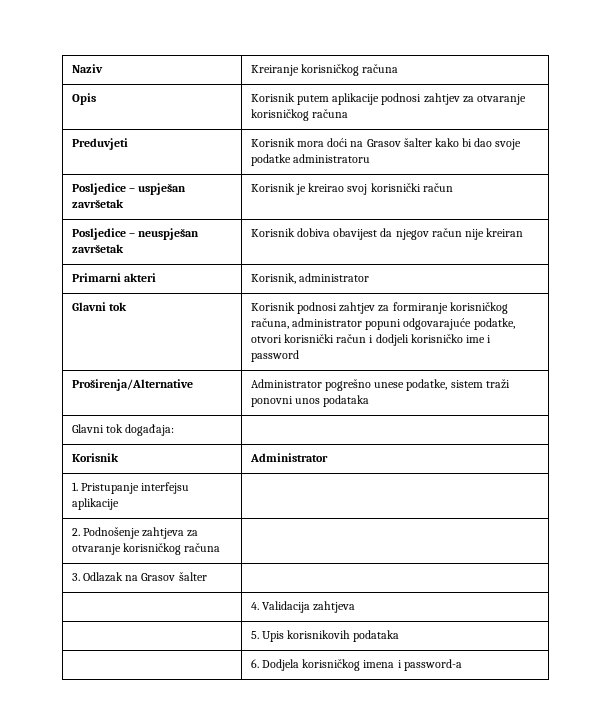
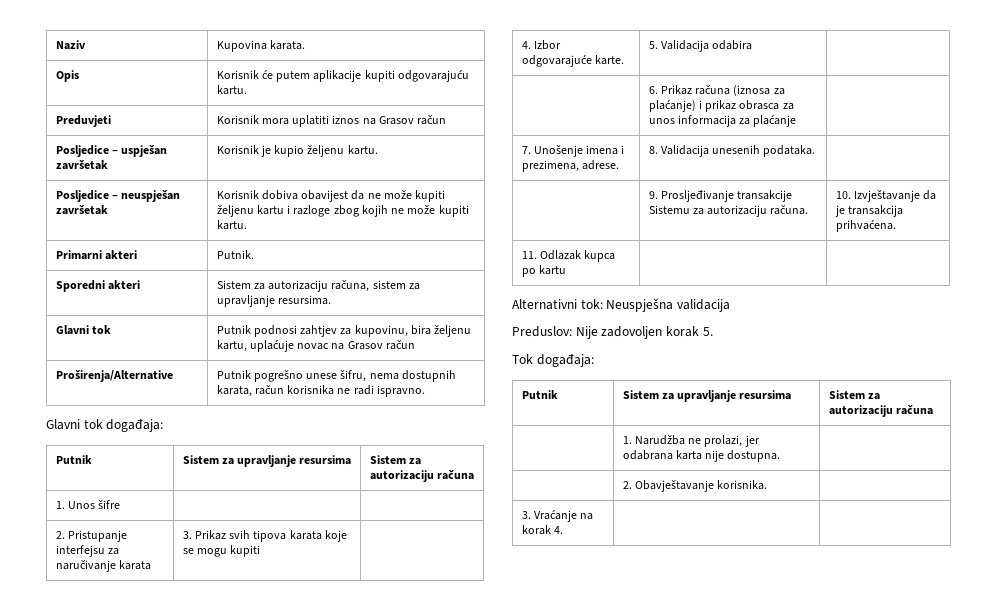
- Naziv | Kreiranje korisničkog računa
+ Naziv | Kupovina karata.
- Opis | Korisnik putem aplikacije podnosi zahtjev za otvaranje korisničkog računa
- Preduvjeti | Korisnik mora doći na Grasov šalter kako bi dao svoje podatke administratoru
+ Opis | Korisnik će putem aplikacije kupiti odgovarajuću kartu.
+ Preduvjeti | Korisnik mora uplatiti iznos na Grasov račun
- Posljedice – uspješan završetak | Korisnik je kreirao svoj korisnički račun
+ Posljedice – uspješan završetak | Korisnik je kupio željenu kartu.
- Posljedice – neuspješan završetak | Korisnik dobiva obavijest da njegov račun nije kreiran
- Primarni akteri | Korisnik, administrator
+ Posljedice – neuspješan završetak | Korisnik dobiva obavijest da ne može kupiti željenu kartu i razloge zbog kojih ne može kupiti kartu.
+ Primarni akteri | Putnik.
+ Sporedni akteri | Sistem za autorizaciju računa, sistem za upravljanje resursima.
- Glavni tok | Korisnik podnosi zahtjev za formiranje korisničkog računa, administrator popuni odgovarajuće podatke, otvori korisnički račun i dodjeli korisničko ime i password
+ Glavni tok | Putnik podnosi zahtjev za kupovinu, bira željenu kartu, uplaćuje novac na Grasov račun
- Proširenja/Alternative | Administrator pogrešno unese podatke, sistem traži ponovni unos podataka
- Glavni tok događaja: |
- Korisnik | Administrator
- 1. Pristupanje interfejsu aplikacije |
- 2. Podnošenje zahtjeva za otvaranje korisničkog računa |
- 3. Odlazak na Grasov šalter |
- | 4. Validacija zahtjeva
- | 5. Upis korisnikovih podataka
- | 6. Dodjela korisničkog imena i password-a
+ Proširenja/Alternative | Putnik pogrešno unese šifru, nema dostupnih karata, račun korisnika ne radi ispravno.
+ Glavni tok događaja:
+ Putnik | Sistem za upravljanje resursima | Sistem za autorizaciju računa
+ 1. Unos šifre | |
+ 2. Pristupanje interfejsu za naručivanje karata | 3. Prikaz svih tipova karata koje se mogu kupiti |
+ 4. Izbor odgovarajuće karte. | 5. Validacija odabira |
+ | 6. Prikaz računa (iznosa za plaćanje) i prikaz obrasca za unos informacija za plaćanje |
+ 7. Unošenje imena i prezimena, adrese. | 8. Validacija unesenih podataka. |
+ | 9. Prosljeđivanje transakcije Sistemu za autorizaciju računa. | 10. Izvještavanje da je transakcija prihvaćena.
+ 11. Odlazak kupca po kartu | |
+ Alternativni tok: Neuspješna validacija
+ Preduslov: Nije zadovoljen korak 5.
+ Tok događaja:
+ Putnik | Sistem za upravljanje resursima | Sistem za autorizaciju računa
+ | 1. Narudžba ne prolazi, jer odabrana karta nije dostupna. |
+ | 2. Obavještavanje korisnika. |
+ 3. Vraćanje na korak 4. | |

